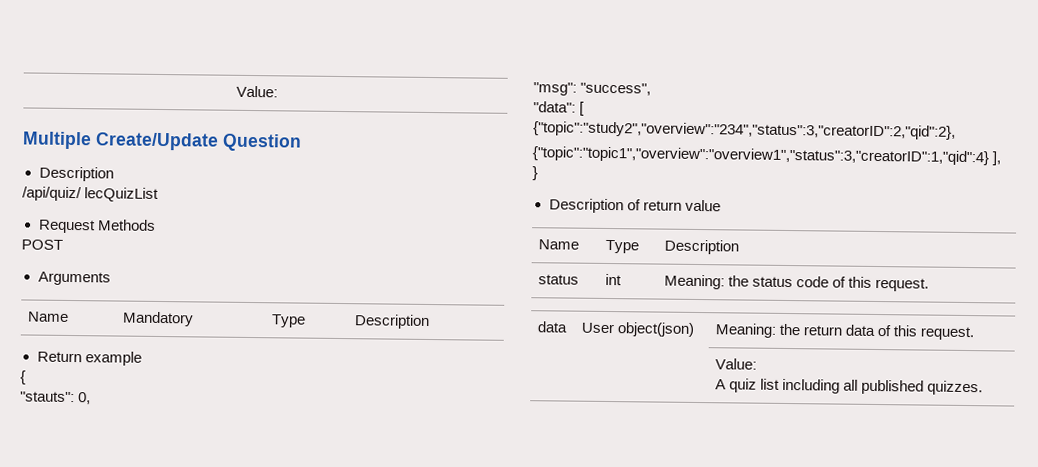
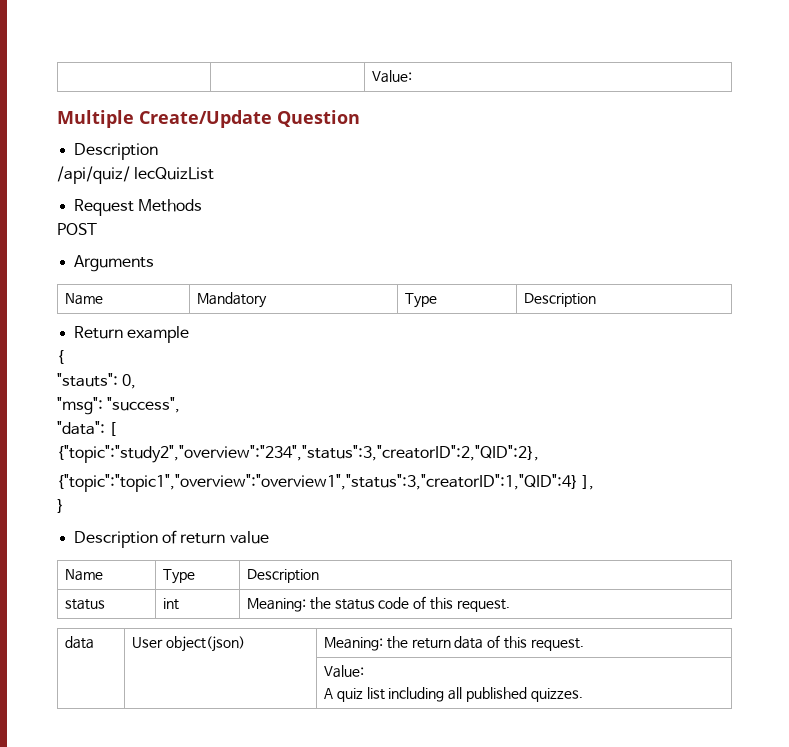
- {"topic":"study2","overview":"234","status":3,"creatorID":2,"qid":2},
- {"topic":"topic1","overview":"overview1","status":3,"creatorID":1,"qid":4} ],
+ {"topic":"study2","overview":"234","status":3,"creatorID":2,"QID":2},
+ {"topic":"topic1","overview":"overview1","status":3,"creatorID":1,"QID":4} ],

